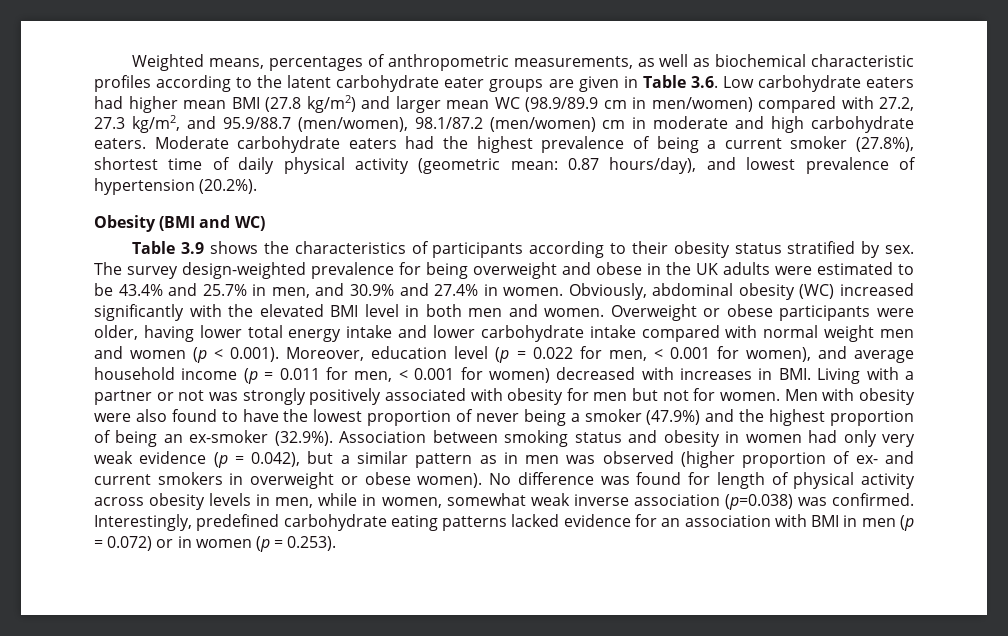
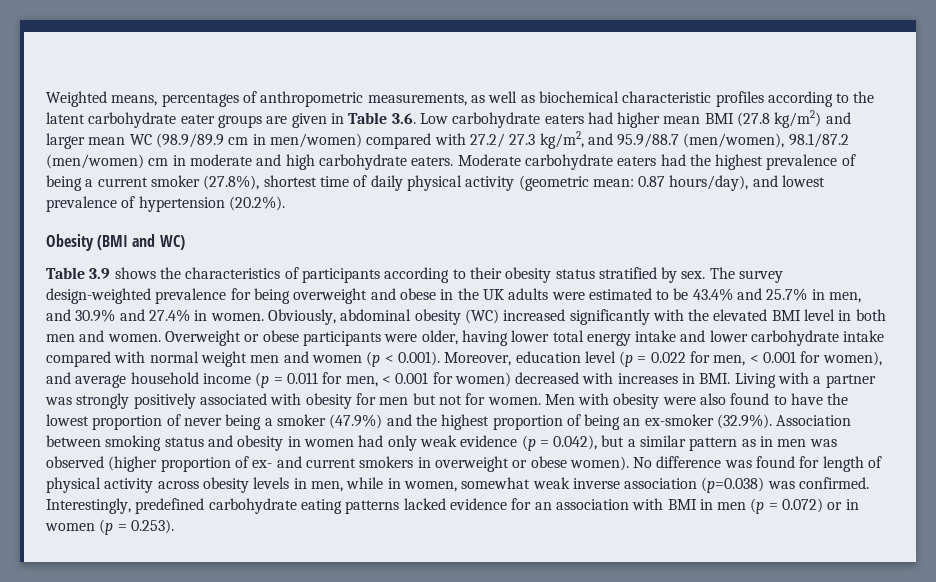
- Weighted means, percentages of anthropometric measurements, as well as biochemical characteristic profiles according to the latent carbohydrate eater groups are given in Table 3.6. Low carbohydrate eaters had higher mean BMI (27.8 kg/m2) and larger mean WC (98.9/89.9 cm in men/women) compared with 27.2, 27.3 kg/m2, and 95.9/88.7 (men/women), 98.1/87.2 (men/women) cm in moderate and high carbohydrate eaters.
+ Weighted means, percentages of anthropometric measurements, as well as biochemical characteristic profiles according to the latent carbohydrate eater groups are given in Table 3.6. Low carbohydrate eaters had higher mean BMI (27.8 kg/m2) and larger mean WC (98.9/89.9 cm in men/women) compared with 27.2/ 27.3 kg/m2, and 95.9/88.7 (men/women), 98.1/87.2 (men/women) cm in moderate and high carbohydrate eaters.
- Overweight or obese participants were older, having lower total energy intake and lower carbohydrate intake compared with normal weight men and women (p < 0.001). Moreover, education level (p = 0.022 for men, < 0.001 for women), and average household income (p = 0.011 for men, < 0.001 for women) decreased with increases in BMI. Living with a partner or not was strongly positively associated with obesity for men but not for women.
+ Overweight or obese participants were older, having lower total energy intake and lower carbohydrate intake compared with normal weight men and women (p < 0.001). Moreover, education level (p = 0.022 for men, < 0.001 for women), and average household income (p = 0.011 for men, < 0.001 for women) decreased with increases in BMI. Living with a partner was strongly positively associated with obesity for men but not for women.
- Men with obesity were also found to have the lowest proportion of never being a smoker (47.9%) and the highest proportion of being an ex-smoker (32.9%). Association between smoking status and obesity in women had only very weak evidence (p = 0.042), but a similar pattern as in men was observed (higher proportion of ex- and current smokers in overweight or obese women).
+ Men with obesity were also found to have the lowest proportion of never being a smoker (47.9%) and the highest proportion of being an ex-smoker (32.9%). Association between smoking status and obesity in women had only weak evidence (p = 0.042), but a similar pattern as in men was observed (higher proportion of ex- and current smokers in overweight or obese women).

